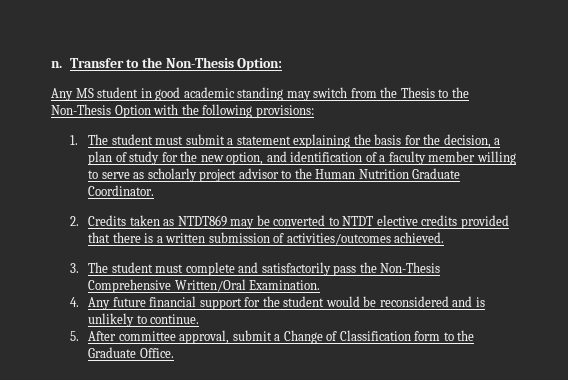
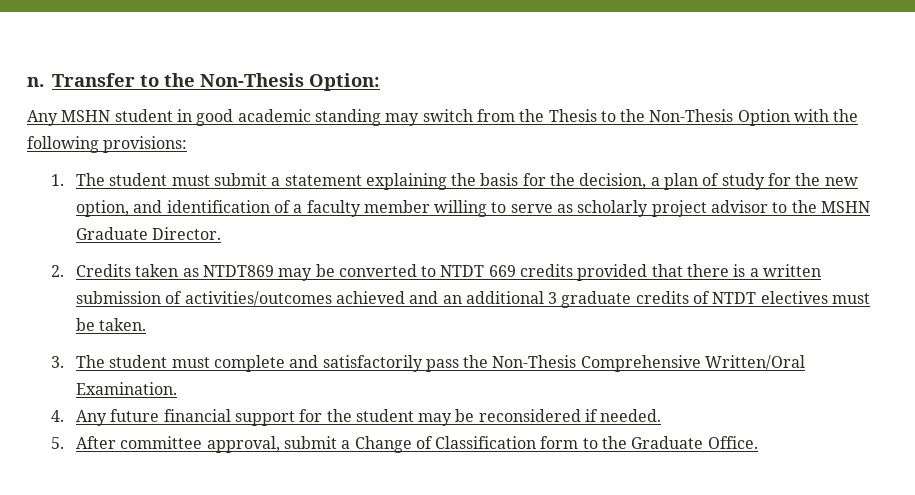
- Any MS student in good academic standing may switch from the Thesis to the Non-Thesis Option with the following provisions:
+ Any MSHN student in good academic standing may switch from the Thesis to the Non-Thesis Option with the following provisions:
- 1. The student must submit a statement explaining the basis for the decision, a plan of study for the new option, and identification of a faculty member willing to serve as scholarly project advisor to the Human Nutrition Graduate Coordinator.
+ 1. The student must submit a statement explaining the basis for the decision, a plan of study for the new option, and identification of a faculty member willing to serve as scholarly project advisor to the MSHN Graduate Director.
- 2. Credits taken as NTDT869 may be converted to NTDT elective credits provided that there is a written submission of activities/outcomes achieved.
+ 2. Credits taken as NTDT869 may be converted to NTDT 669 credits provided that there is a written submission of activities/outcomes achieved and an additional 3 graduate credits of NTDT electives must be taken.
- 4. Any future financial support for the student would be reconsidered and is unlikely to continue.
+ 4. Any future financial support for the student may be reconsidered if needed.

